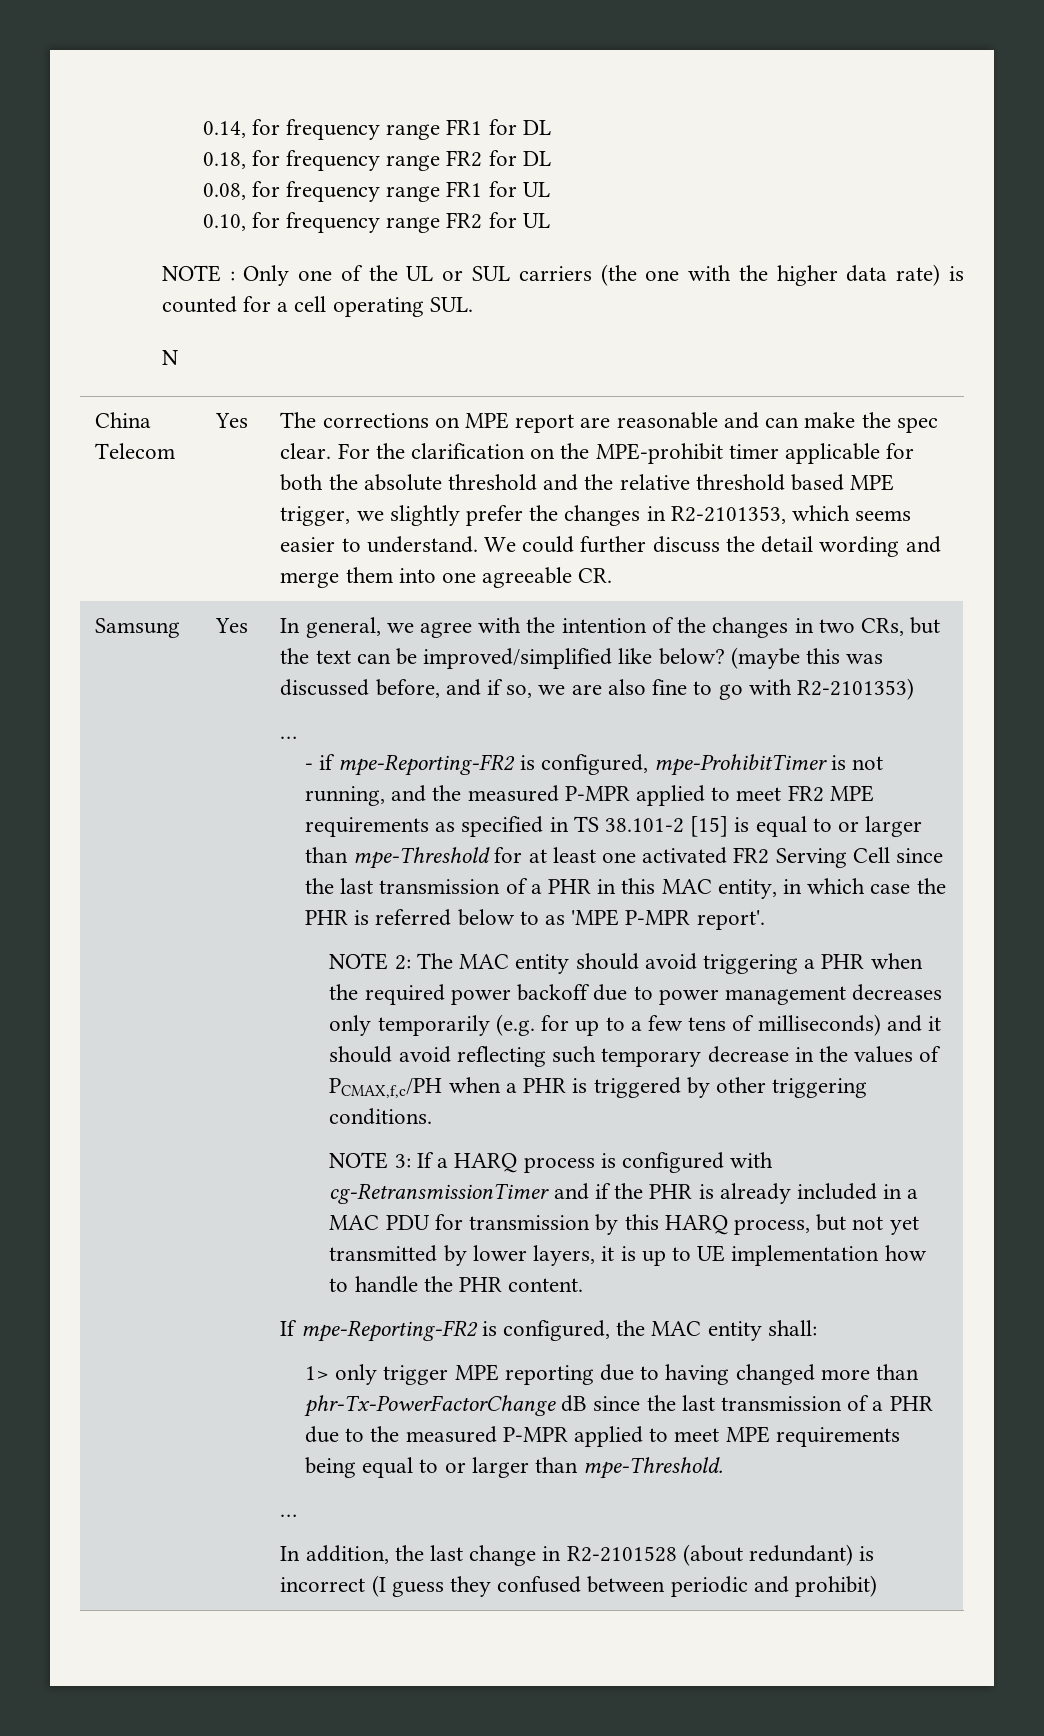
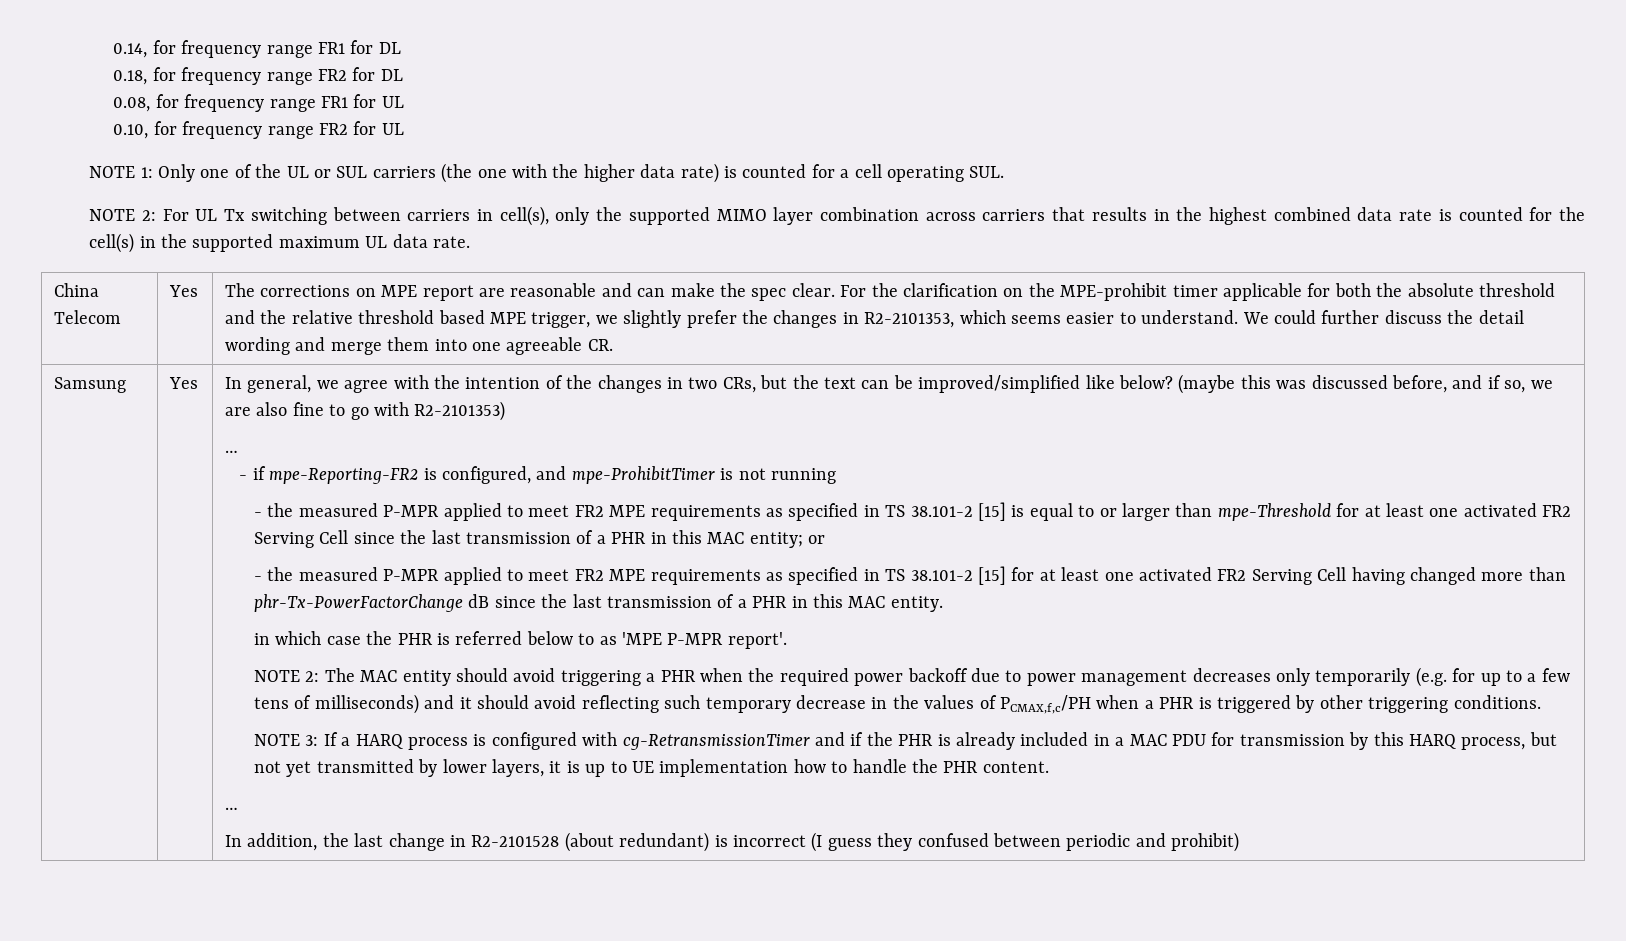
- NOTE : Only one of the UL or SUL carriers (the one with the higher data rate) is counted for a cell operating SUL.
+ NOTE 1: Only one of the UL or SUL carriers (the one with the higher data rate) is counted for a cell operating SUL.
- N
+ NOTE 2: For UL Tx switching between carriers in cell(s), only the supported MIMO layer combination across carriers that results in the highest combined data rate is counted for the cell(s) in the supported maximum UL data rate.
- - if mpe-Reporting-FR2 is configured, mpe-ProhibitTimer is not running, and the measured P-MPR applied to meet FR2 MPE requirements as specified in TS 38.101-2 [15] is equal to or larger than mpe-Threshold for at least one activated FR2 Serving Cell since the last transmission of a PHR in this MAC entity, in which case the PHR is referred below to as 'MPE P-MPR report'.
+ - if mpe-Reporting-FR2 is configured, and mpe-ProhibitTimer is not running
+ - the measured P-MPR applied to meet FR2 MPE requirements as specified in TS 38.101-2 [15] is equal to or larger than mpe-Threshold for at least one activated FR2 Serving Cell since the last transmission of a PHR in this MAC entity; or
+ - the measured P-MPR applied to meet FR2 MPE requirements as specified in TS 38.101-2 [15] for at least one activated FR2 Serving Cell having changed more than phr-Tx-PowerFactorChange dB since the last transmission of a PHR in this MAC entity.
+ in which case the PHR is referred below to as 'MPE P-MPR report'.
- If mpe-Reporting-FR2 is configured, the MAC entity shall:
- 1> only trigger MPE reporting due to having changed more than phr-Tx-PowerFactorChange dB since the last transmission of a PHR due to the measured P-MPR applied to meet MPE requirements being equal to or larger than mpe-Threshold.

